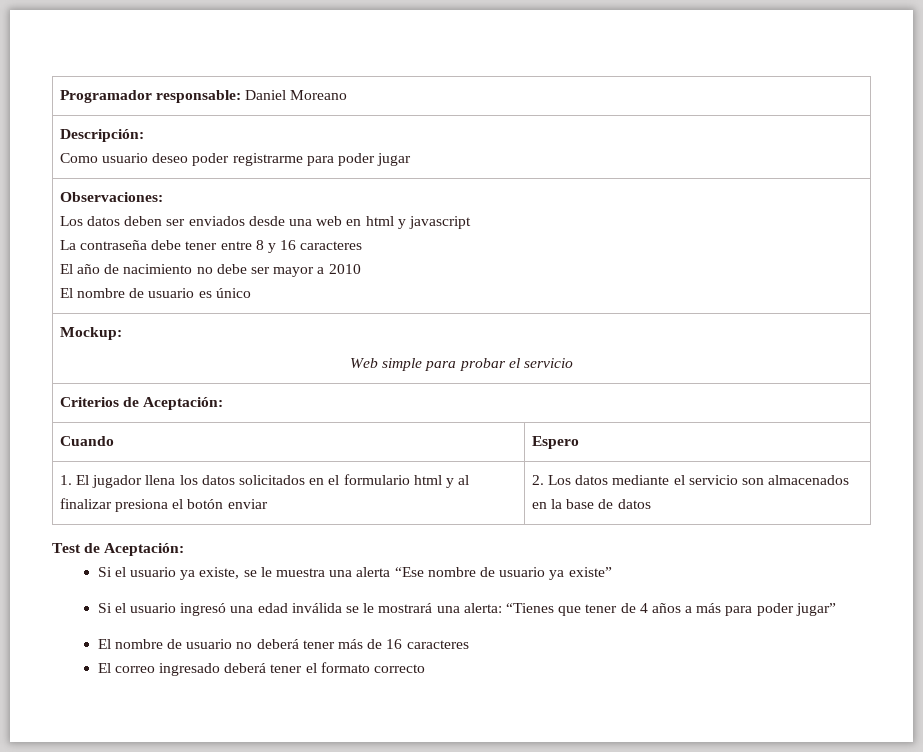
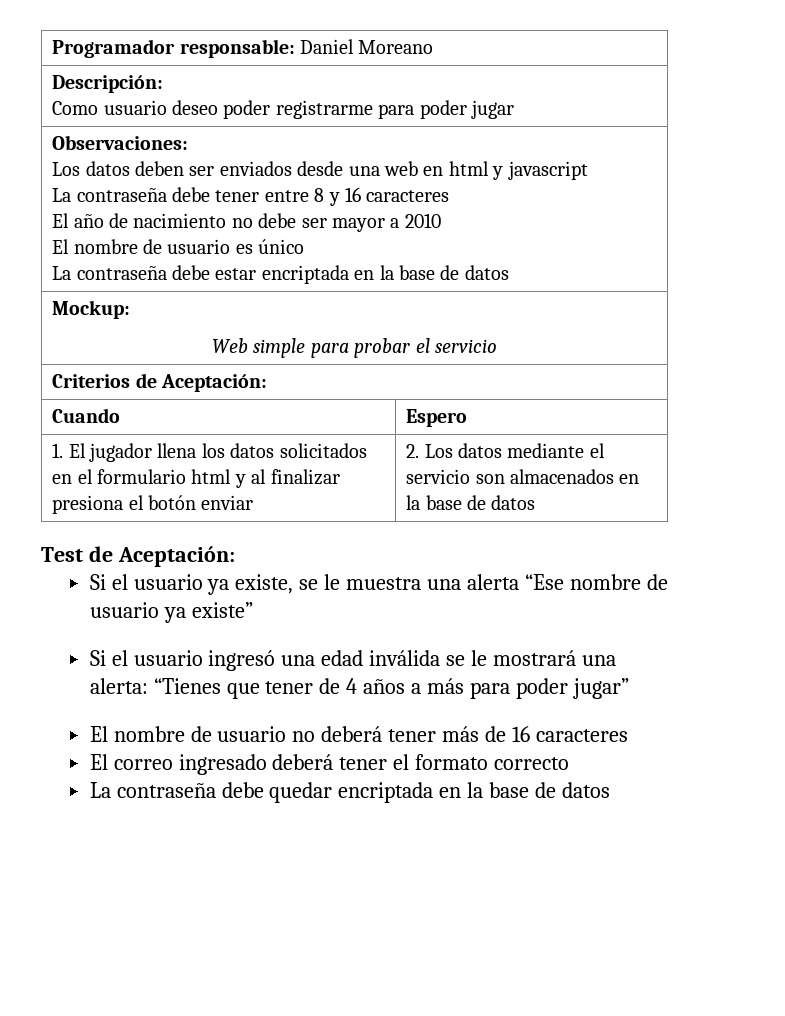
+ La contraseña debe estar encriptada en la base de datos
+ La contraseña debe quedar encriptada en la base de datos

